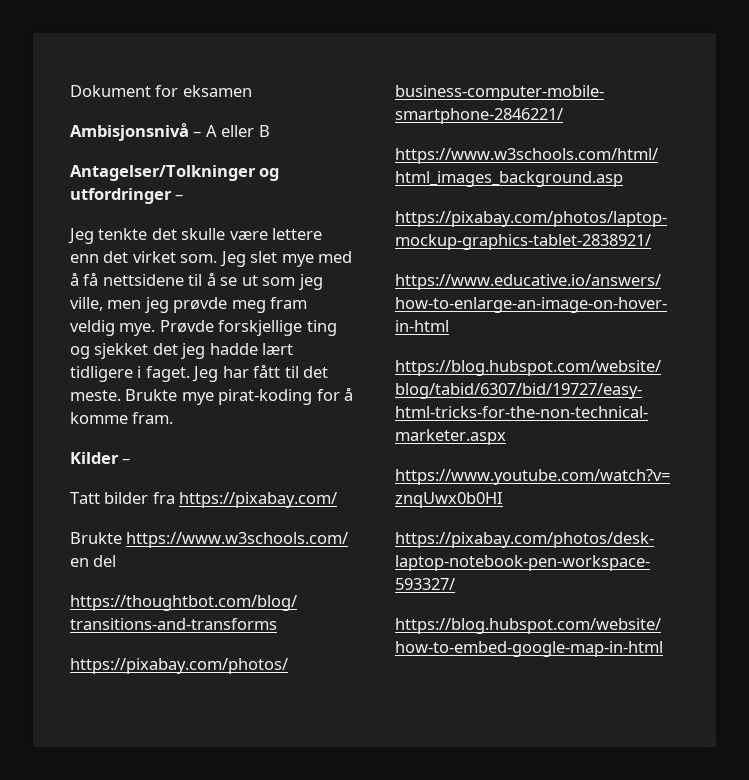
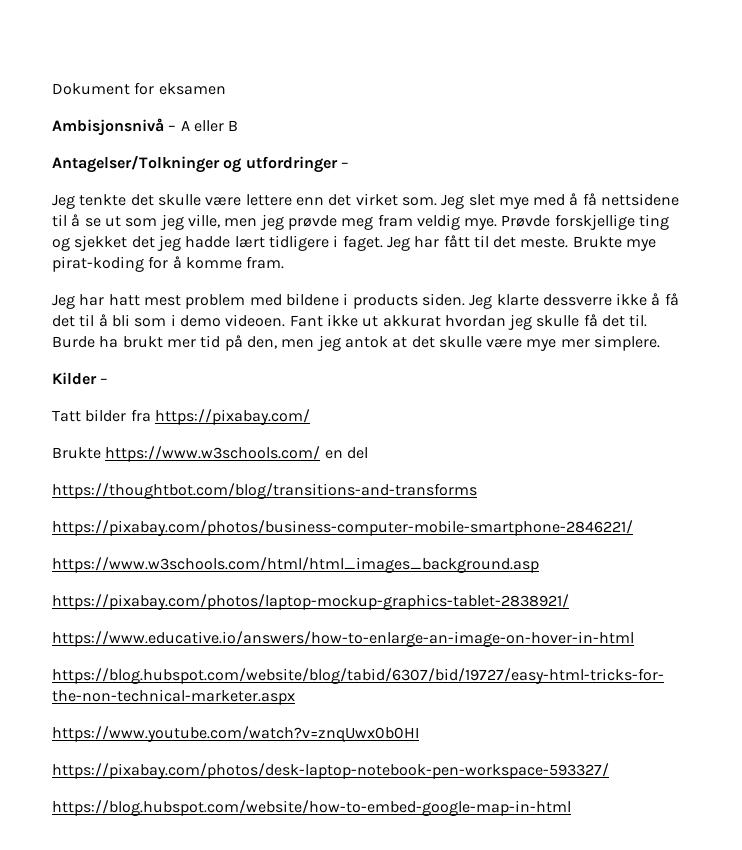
+ Jeg har hatt mest problem med bildene i products siden. Jeg klarte dessverre ikke å få det til å bli som i demo videoen. Fant ikke ut akkurat hvordan jeg skulle få det til. Burde ha brukt mer tid på den, men jeg antok at det skulle være mye mer simplere.

